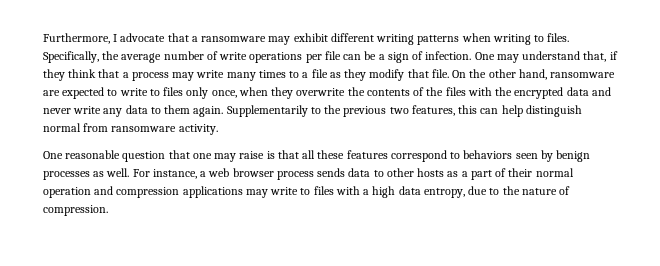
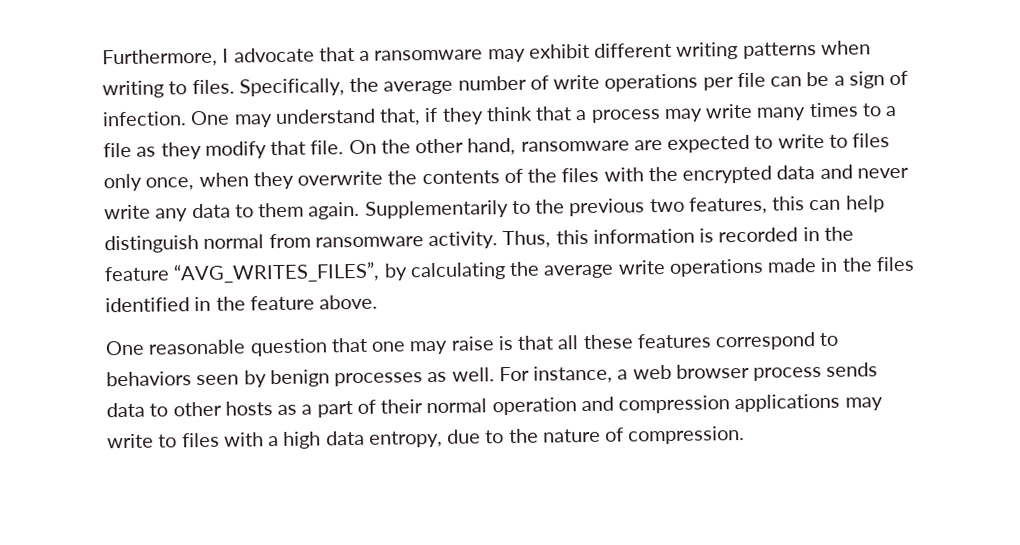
+ Thus, this information is recorded in the feature “AVG_WRITES_FILES”, by calculating the average write operations made in the files identified in the feature above.

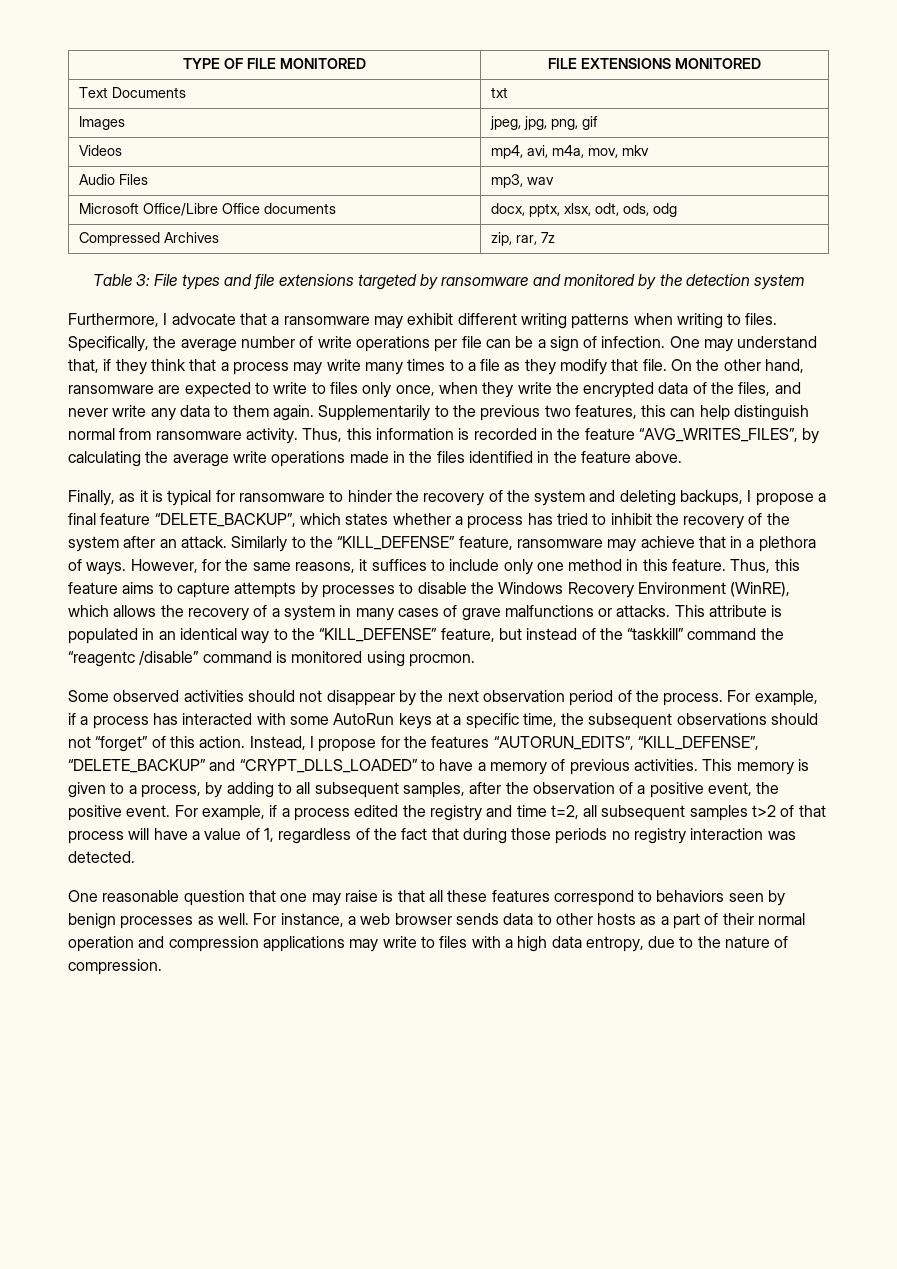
+ TYPE OF FILE MONITORED | FILE EXTENSIONS MONITORED
+ Text Documents | txt
+ Images | jpeg, jpg, png, gif
+ Videos | mp4, avi, m4a, mov, mkv
+ Audio Files | mp3, wav
+ Microsoft Office/Libre Office documents | docx, pptx, xlsx, odt, ods, odg
+ Compressed Archives | zip, rar, 7z
+ Table 3: File types and file extensions targeted by ransomware and monitored by the detection system
- On the other hand, ransomware are expected to write to files only once, when they overwrite the contents of the files with the encrypted data and never write any data to them again.
+ On the other hand, ransomware are expected to write to files only once, when they write the encrypted data of the files, and never write any data to them again.
+ Finally, as it is typical for ransomware to hinder the recovery of the system and deleting backups, I propose a final feature “DELETE_BACKUP”, which states whether a process has tried to inhibit the recovery of the system after an attack. Similarly to the “KILL_DEFENSE” feature, ransomware may achieve that in a plethora of ways. However, for the same reasons, it suffices to include only one method in this feature. Thus, this feature aims to capture attempts by processes to disable the Windows Recovery Environment (WinRE), which allows the recovery of a system in many cases of grave malfunctions or attacks. This attribute is populated in an identical way to the “KILL_DEFENSE” feature, but instead of the “taskkill” command the “reagentc /disable” command is monitored using procmon.
+ Some observed activities should not disappear by the next observation period of the process. For example, if a process has interacted with some AutoRun keys at a specific time, the subsequent observations should not “forget” of this action. Instead, I propose for the features “AUTORUN_EDITS”, “KILL_DEFENSE”, “DELETE_BACKUP” and “CRYPT_DLLS_LOADED” to have a memory of previous activities. This memory is given to a process, by adding to all subsequent samples, after the observation of a positive event, the positive event. For example, if a process edited the registry and time t=2, all subsequent samples t>2 of that process will have a value of 1, regardless of the fact that during those periods no registry interaction was detected.
- For instance, a web browser process sends data to other hosts as a part of their normal operation and compression applications may write to files with a high data entropy, due to the nature of compression.
+ For instance, a web browser sends data to other hosts as a part of their normal operation and compression applications may write to files with a high data entropy, due to the nature of compression.

